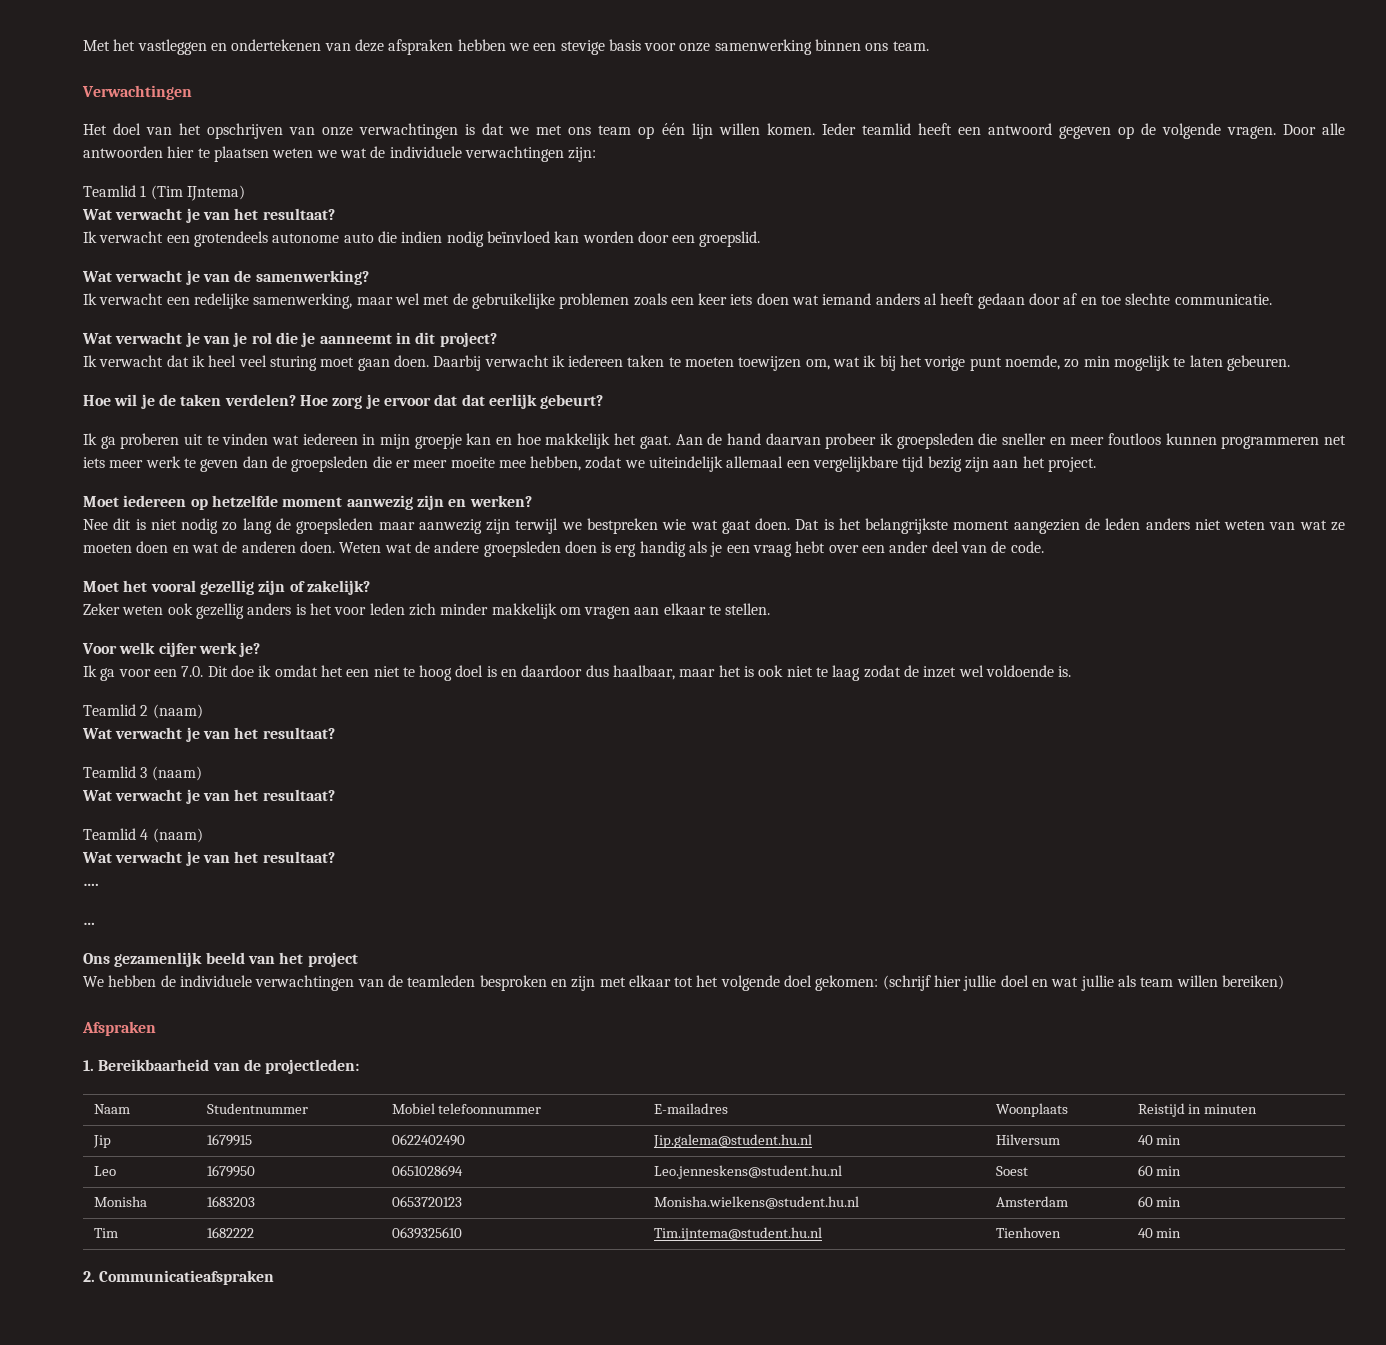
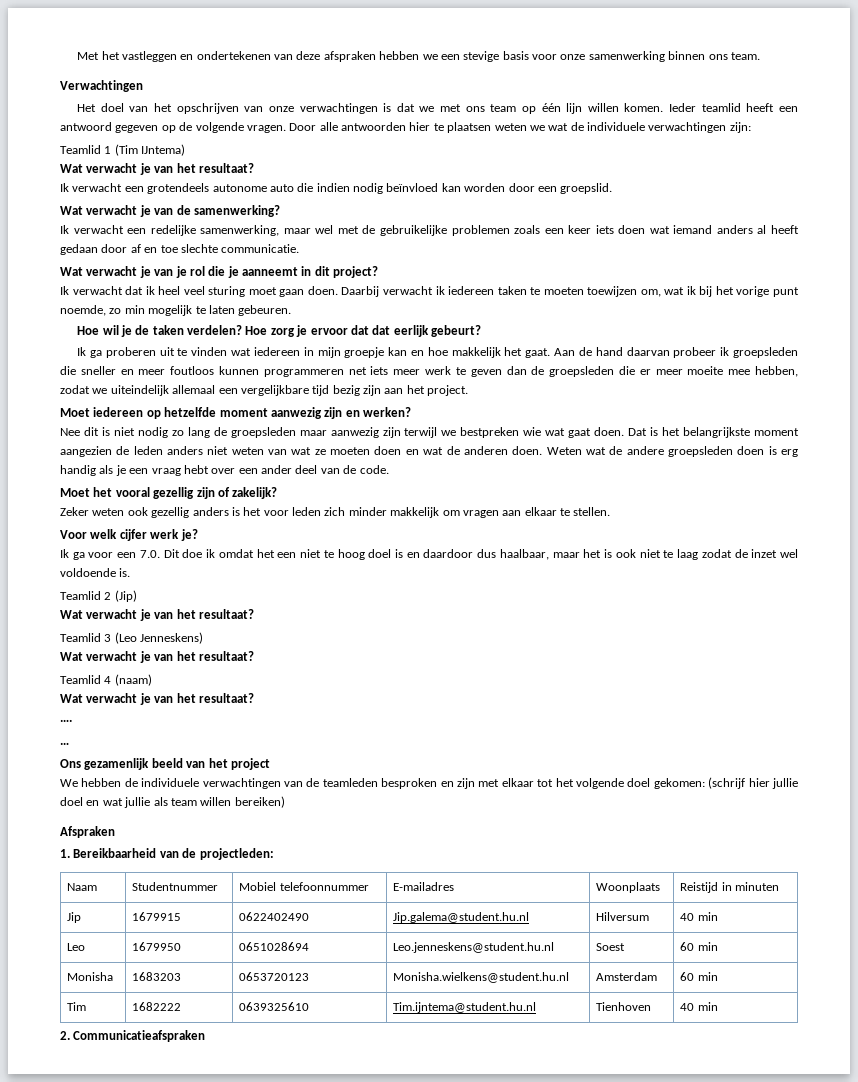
- Teamlid 2 (naam)
+ Teamlid 2 (Jip)
- Teamlid 3 (naam)
+ Teamlid 3 (Leo Jenneskens)

